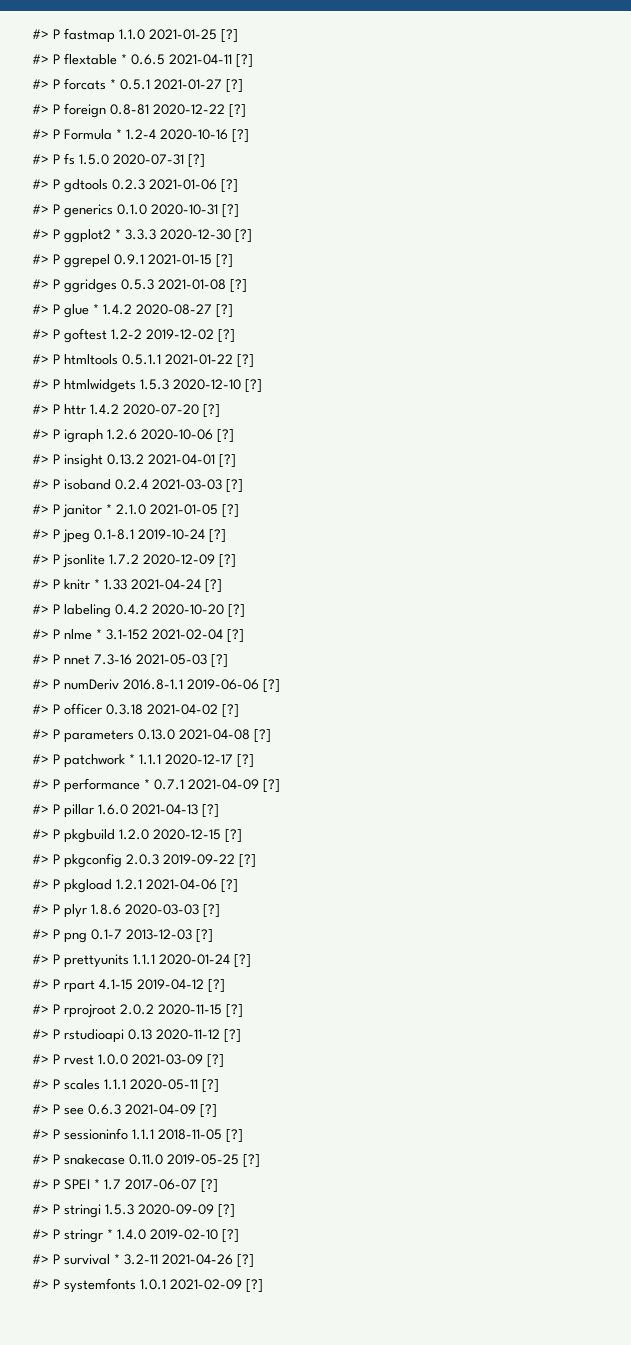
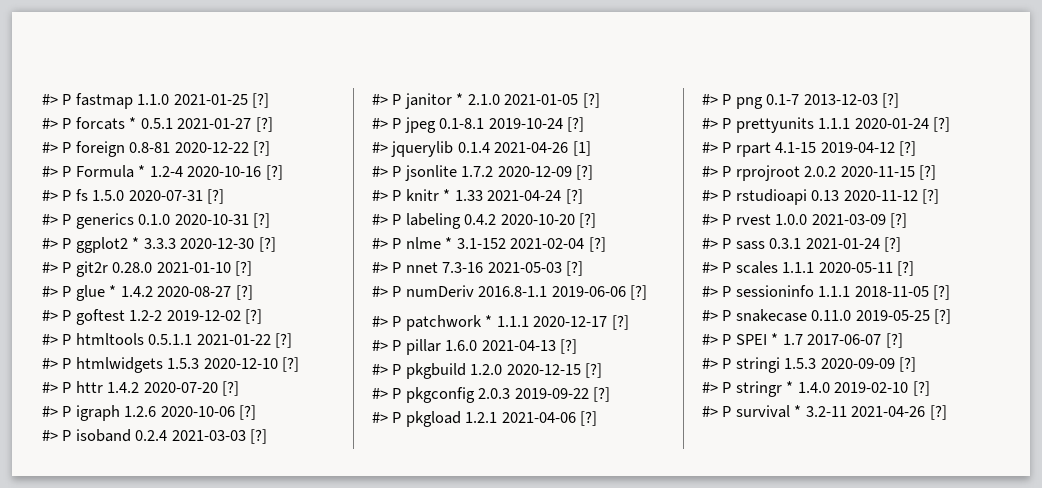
- #> P flextable * 0.6.5 2021-04-11 [?]
- #> P gdtools 0.2.3 2021-01-06 [?]
- #> P ggrepel 0.9.1 2021-01-15 [?]
- #> P ggridges 0.5.3 2021-01-08 [?]
+ #> P git2r 0.28.0 2021-01-10 [?]
- #> P insight 0.13.2 2021-04-01 [?]
+ #> jquerylib 0.1.4 2021-04-26 [1]
- #> P officer 0.3.18 2021-04-02 [?]
- #> P parameters 0.13.0 2021-04-08 [?]
- #> P performance * 0.7.1 2021-04-09 [?]
- #> P plyr 1.8.6 2020-03-03 [?]
+ #> P sass 0.3.1 2021-01-24 [?]
  #> P scales 1.1.1 2020-05-11 [?]
- #> P see 0.6.3 2021-04-09 [?]
- #> P systemfonts 1.0.1 2021-02-09 [?]

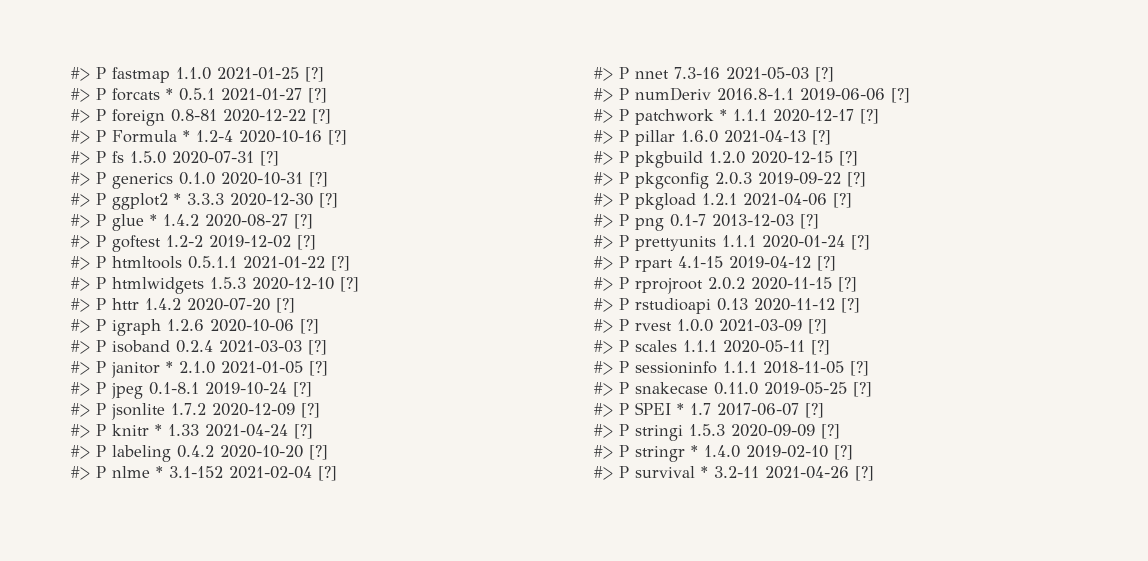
- #> P git2r 0.28.0 2021-01-10 [?]
- #> jquerylib 0.1.4 2021-04-26 [1]
- #> P sass 0.3.1 2021-01-24 [?]

